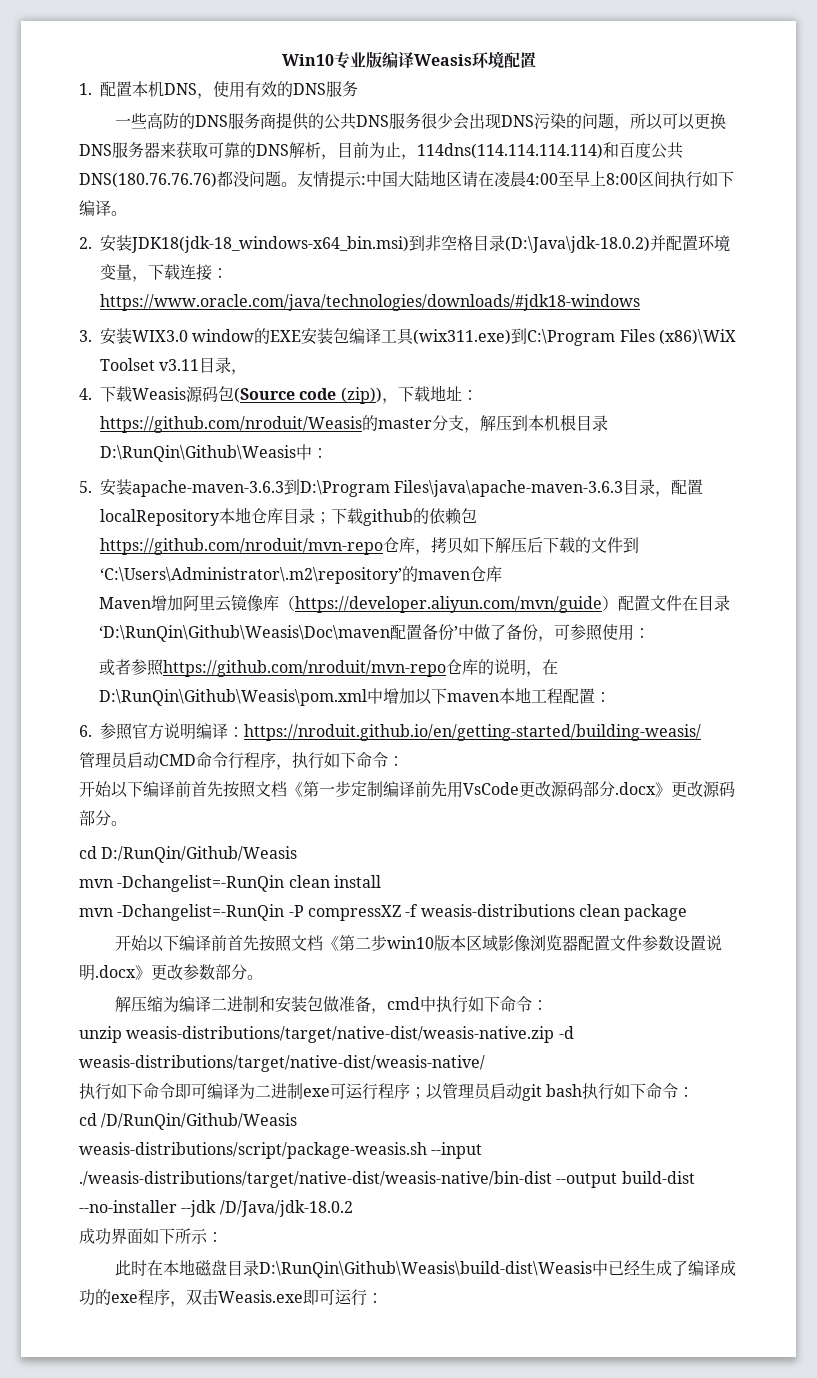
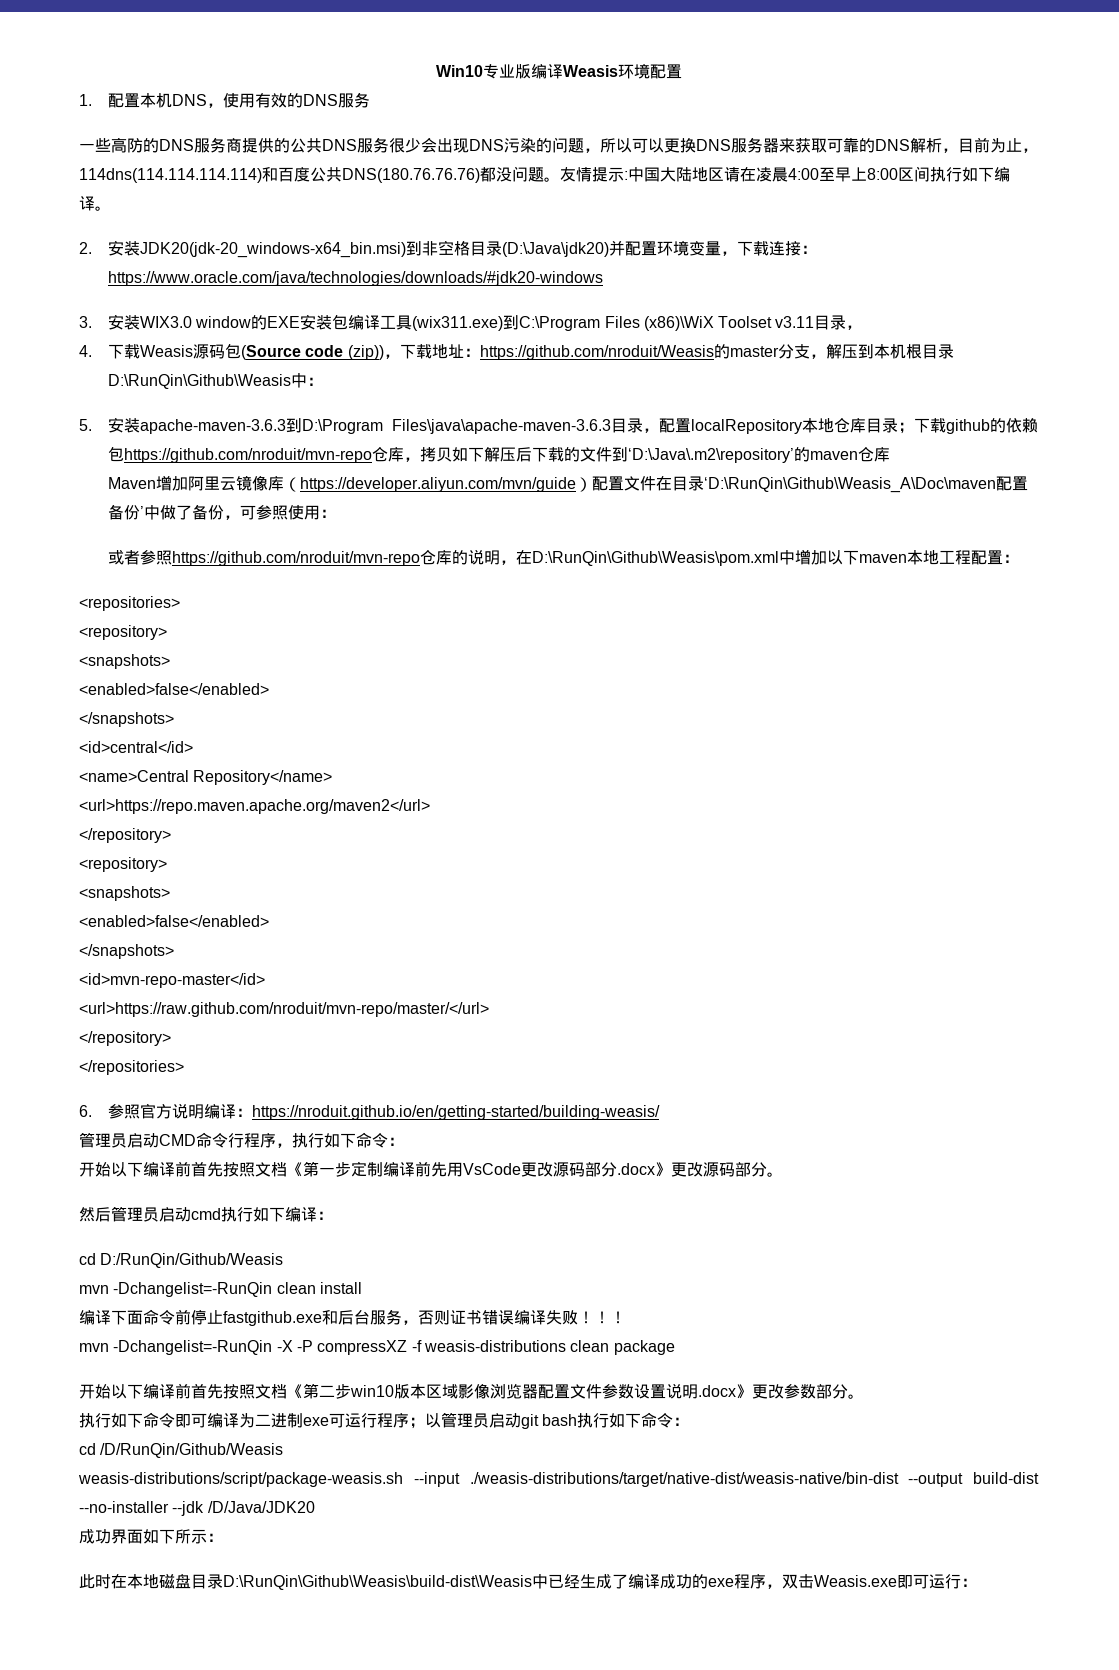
- 2.安装JDK18(jdk-18_windows-x64_bin.msi)到非空格目录(D:\Java\jdk-18.0.2)并配置环境变量，下载连接：https://www.oracle.com/java/technologies/downloads/#jdk18-windows
+ 2.安装JDK20(jdk-20_windows-x64_bin.msi)到非空格目录(D:\Java\jdk20)并配置环境变量，下载连接：https://www.oracle.com/java/technologies/downloads/#jdk20-windows
- 5.安装apache-maven-3.6.3到D:\Program Files\java\apache-maven-3.6.3目录，配置localRepository本地仓库目录；下载github的依赖包https://github.com/nroduit/mvn-repo仓库，拷贝如下解压后下载的文件到‘C:\Users\Administrator\.m2\repository’的maven仓库
+ 5.安装apache-maven-3.6.3到D:\Program Files\java\apache-maven-3.6.3目录，配置localRepository本地仓库目录；下载github的依赖包https://github.com/nroduit/mvn-repo仓库，拷贝如下解压后下载的文件到‘D:\Java\.m2\repository’的maven仓库
- Maven增加阿里云镜像库（https://developer.aliyun.com/mvn/guide）配置文件在目录‘D:\RunQin\Github\Weasis\Doc\maven配置备份’中做了备份，可参照使用：
+ Maven增加阿里云镜像库（https://developer.aliyun.com/mvn/guide）配置文件在目录‘D:\RunQin\Github\Weasis_A\Doc\maven配置备份’中做了备份，可参照使用：
+ <repositories>
+ <repository>
+ <snapshots>
+ <enabled>false</enabled>
+ </snapshots>
+ <id>central</id>
+ <name>Central Repository</name>
+ <url>https://repo.maven.apache.org/maven2</url>
+ </repository>
+ <repository>
+ <snapshots>
+ <enabled>false</enabled>
+ </snapshots>
+ <id>mvn-repo-master</id>
+ <url>https://raw.github.com/nroduit/mvn-repo/master/</url>
+ </repository>
+ </repositories>
+ 然后管理员启动cmd执行如下编译：
- mvn -Dchangelist=-RunQin -P compressXZ -f weasis-distributions clean package
+ 编译下面命令前停止fastgithub.exe和后台服务，否则证书错误编译失败！！！
+ mvn -Dchangelist=-RunQin -X -P compressXZ -f weasis-distributions clean package
- 解压缩为编译二进制和安装包做准备，cmd中执行如下命令：
- unzip weasis-distributions/target/native-dist/weasis-native.zip -d weasis-distributions/target/native-dist/weasis-native/
- weasis-distributions/script/package-weasis.sh --input ./weasis-distributions/target/native-dist/weasis-native/bin-dist --output build-dist --no-installer --jdk /D/Java/jdk-18.0.2
+ weasis-distributions/script/package-weasis.sh --input ./weasis-distributions/target/native-dist/weasis-native/bin-dist --output build-dist --no-installer --jdk /D/Java/JDK20

